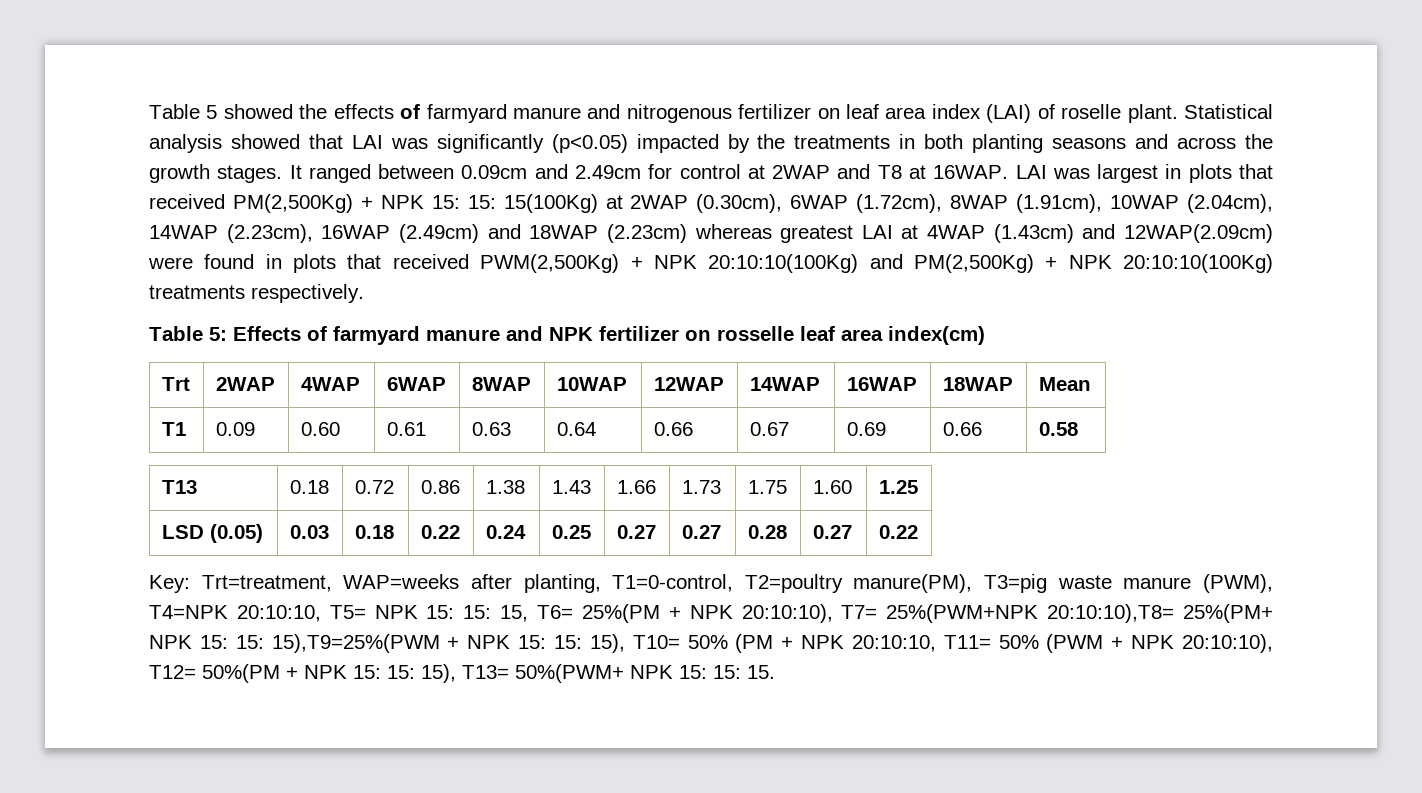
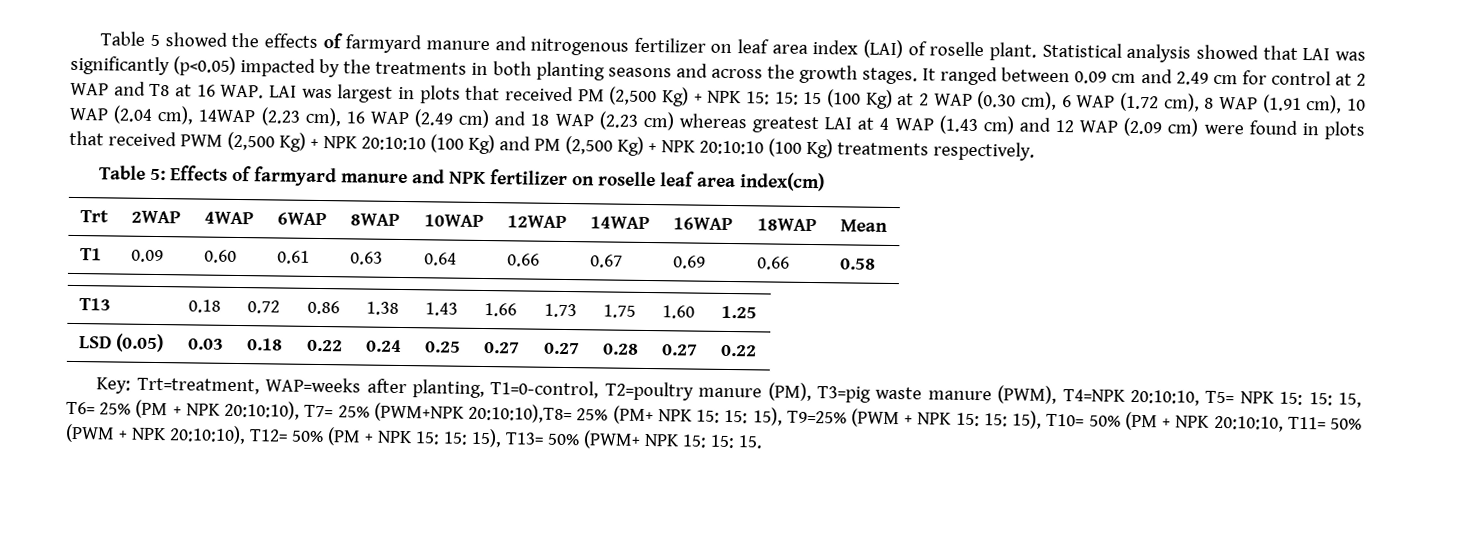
- It ranged between 0.09cm and 2.49cm for control at 2WAP and T8 at 16WAP. LAI was largest in plots that received PM(2,500Kg) + NPK 15: 15: 15(100Kg) at 2WAP (0.30cm), 6WAP (1.72cm), 8WAP (1.91cm), 10WAP (2.04cm), 14WAP (2.23cm), 16WAP (2.49cm) and 18WAP (2.23cm) whereas greatest LAI at 4WAP (1.43cm) and 12WAP(2.09cm) were found in plots that received PWM(2,500Kg) + NPK 20:10:10(100Kg) and PM(2,500Kg) + NPK 20:10:10(100Kg) treatments respectively.
+ It ranged between 0.09 cm and 2.49 cm for control at 2 WAP and T8 at 16 WAP. LAI was largest in plots that received PM (2,500 Kg) + NPK 15: 15: 15 (100 Kg) at 2 WAP (0.30 cm), 6 WAP (1.72 cm), 8 WAP (1.91 cm), 10 WAP (2.04 cm), 14WAP (2.23 cm), 16 WAP (2.49 cm) and 18 WAP (2.23 cm) whereas greatest LAI at 4 WAP (1.43 cm) and 12 WAP (2.09 cm) were found in plots that received PWM (2,500 Kg) + NPK 20:10:10 (100 Kg) and PM (2,500 Kg) + NPK 20:10:10 (100 Kg) treatments respectively.
- Table 5: Effects of farmyard manure and NPK fertilizer on rosselle leaf area index(cm)
+ Table 5: Effects of farmyard manure and NPK fertilizer on roselle leaf area index(cm)
- Key: Trt=treatment, WAP=weeks after planting, T1=0-control, T2=poultry manure(PM), T3=pig waste manure (PWM), T4=NPK 20:10:10, T5= NPK 15: 15: 15, T6= 25%(PM + NPK 20:10:10), T7= 25%(PWM+NPK 20:10:10),T8= 25%(PM+ NPK 15: 15: 15),T9=25%(PWM + NPK 15: 15: 15), T10= 50% (PM + NPK 20:10:10, T11= 50% (PWM + NPK 20:10:10), T12= 50%(PM + NPK 15: 15: 15), T13= 50%(PWM+ NPK 15: 15: 15.
+ Key: Trt=treatment, WAP=weeks after planting, T1=0-control, T2=poultry manure (PM), T3=pig waste manure (PWM), T4=NPK 20:10:10, T5= NPK 15: 15: 15, T6= 25% (PM + NPK 20:10:10), T7= 25% (PWM+NPK 20:10:10),T8= 25% (PM+ NPK 15: 15: 15), T9=25% (PWM + NPK 15: 15: 15), T10= 50% (PM + NPK 20:10:10, T11= 50% (PWM + NPK 20:10:10), T12= 50% (PM + NPK 15: 15: 15), T13= 50% (PWM+ NPK 15: 15: 15.

